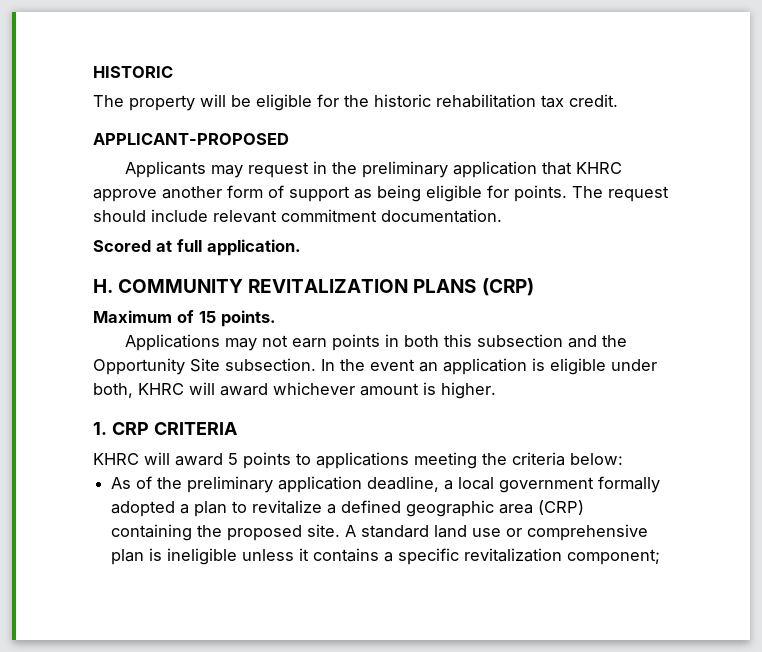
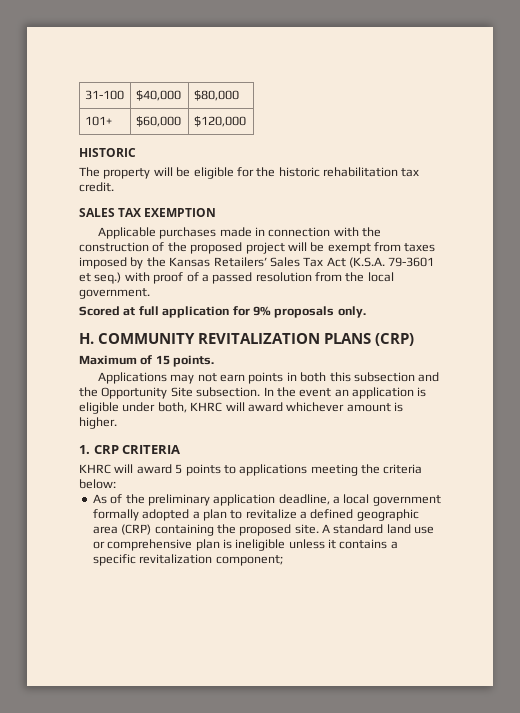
+ 31-100 | $40,000 | $80,000
+ 101+ | $60,000 | $120,000
- APPLICANT-PROPOSED
- Applicants may request in the preliminary application that KHRC approve another form of support as being eligible for points. The request should include relevant commitment documentation.
- Scored at full application.
+ SALES TAX EXEMPTION
+ Applicable purchases made in connection with the construction of the proposed project will be exempt from taxes imposed by the Kansas Retailers’ Sales Tax Act (K.S.A. 79-3601 et seq.) with proof of a passed resolution from the local government.
+ Scored at full application for 9% proposals only.

